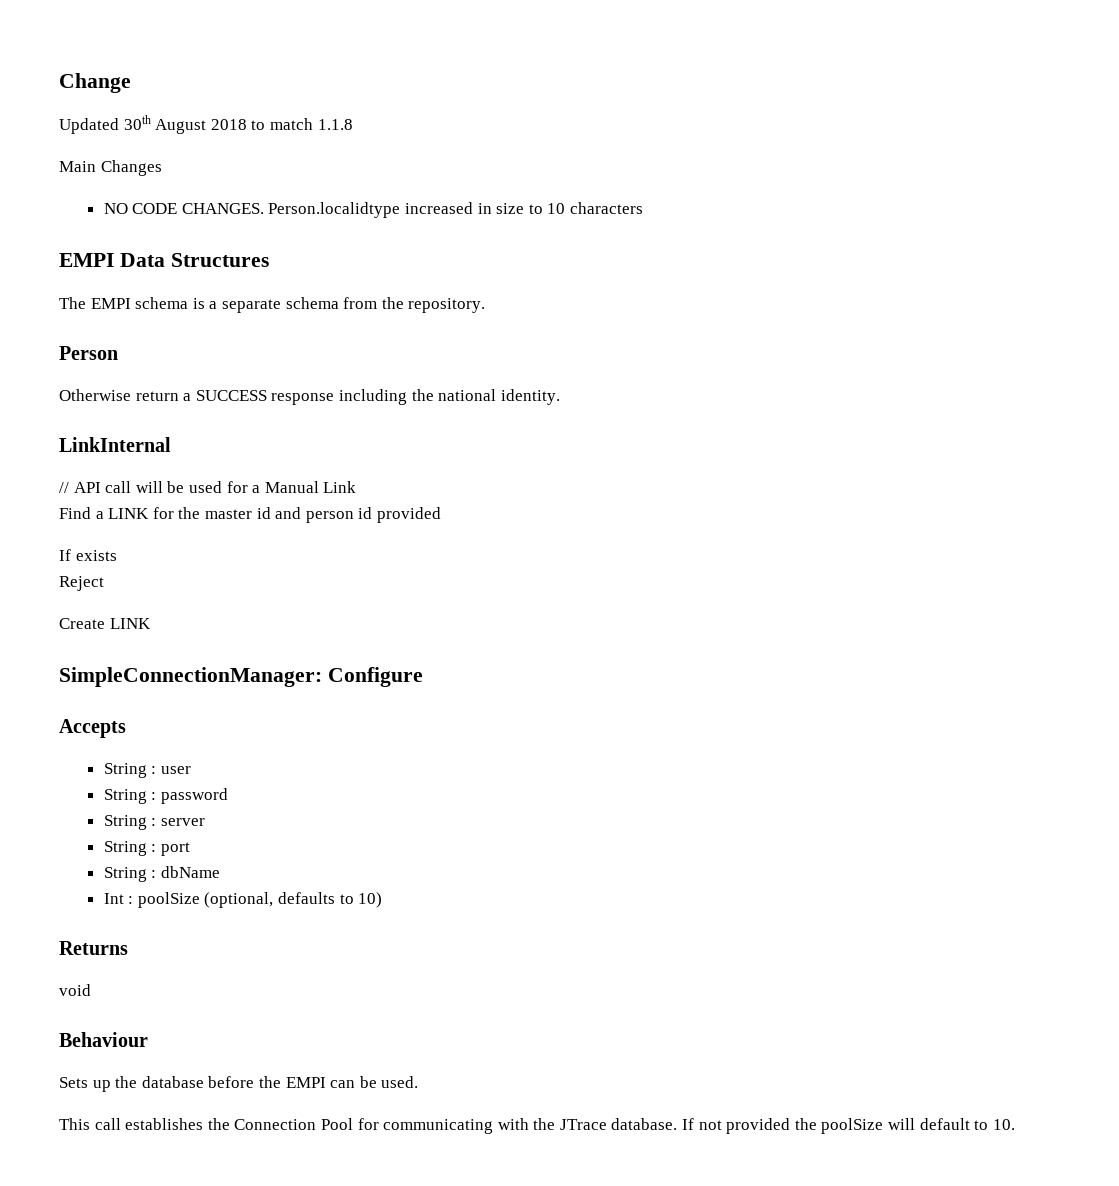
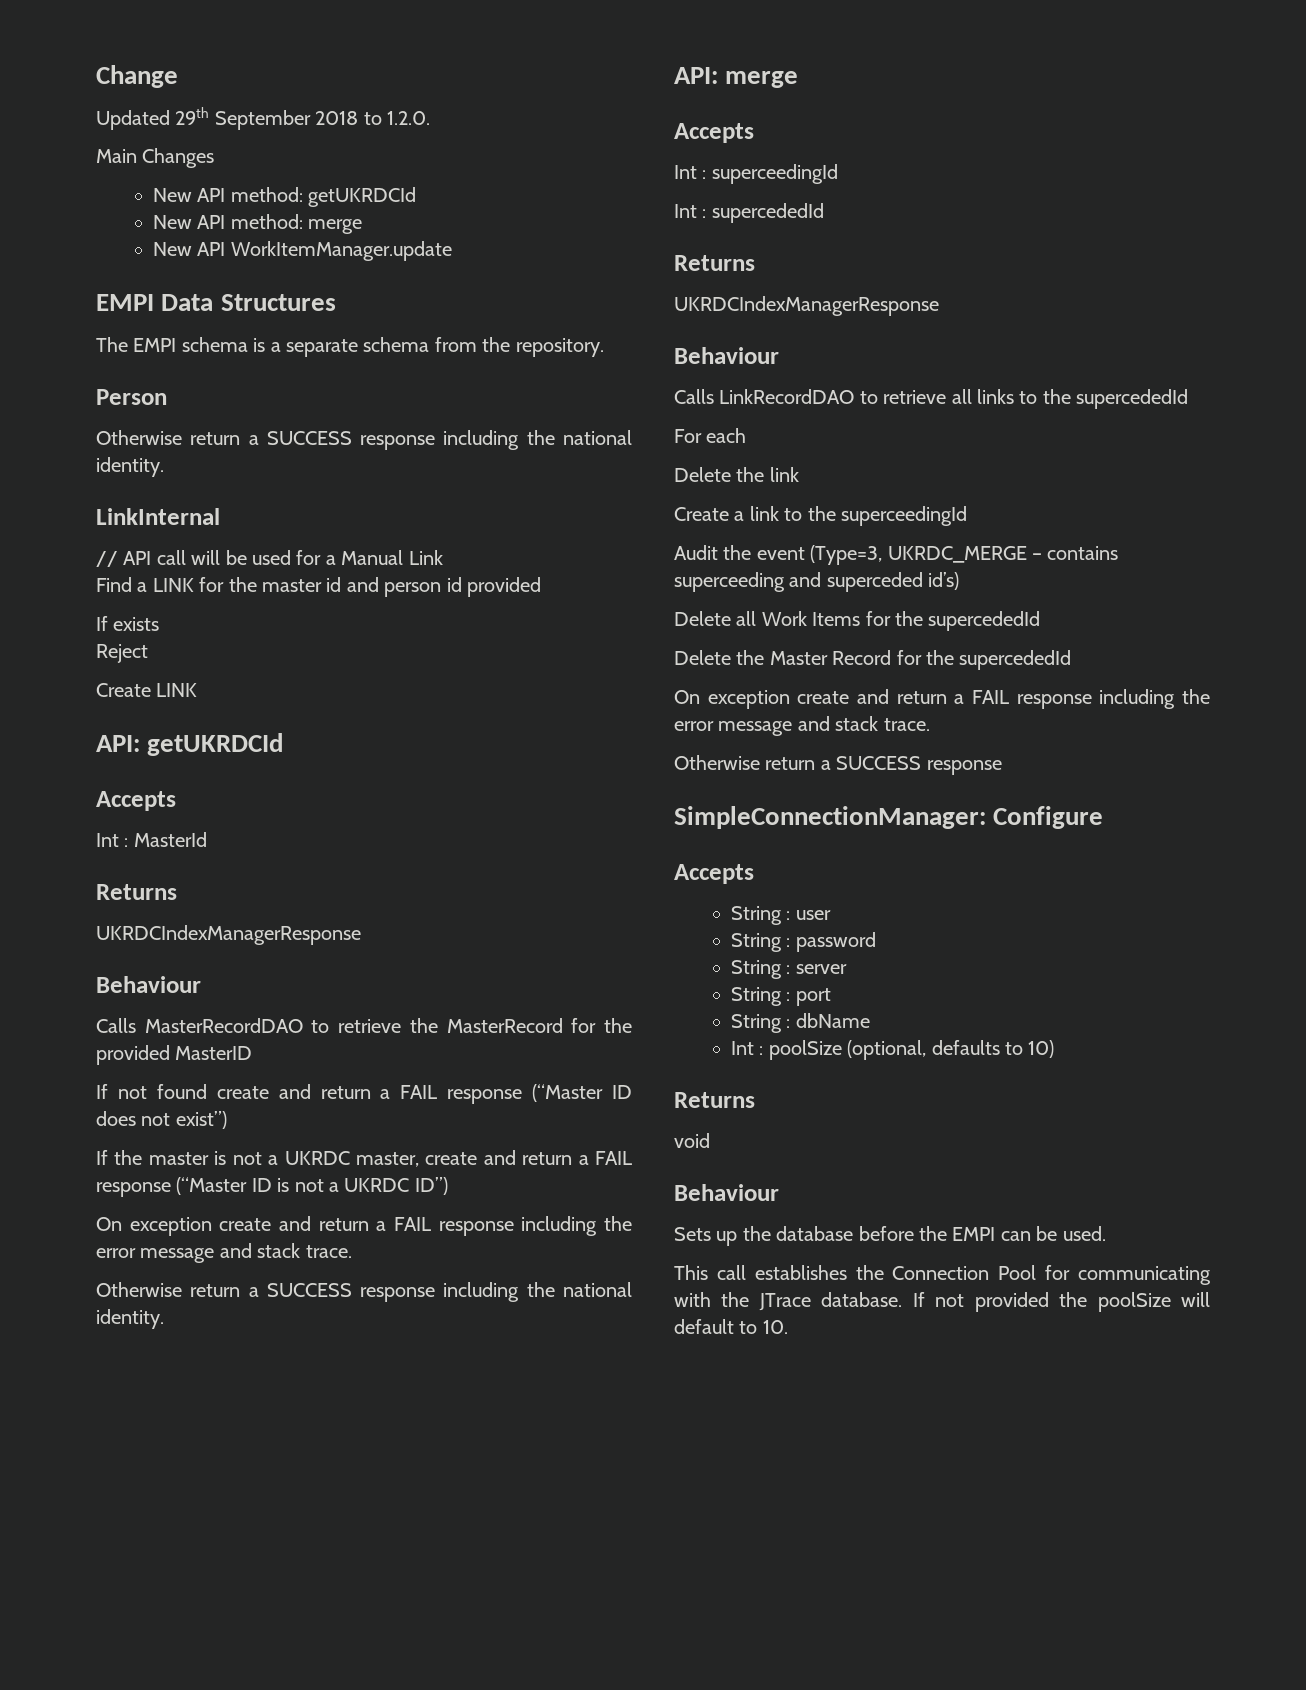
- Updated 30th August 2018 to match 1.1.8
+ Updated 29th September 2018 to 1.2.0.
  Main Changes
- NO CODE CHANGES. Person.localidtype increased in size to 10 characters
+ New API method: getUKRDCId
+ New API method: merge
+ New API WorkItemManager.update
+ API: getUKRDCId
+ Accepts
+ Int : MasterId
+ Returns
+ UKRDCIndexManagerResponse
+ Behaviour
+ Calls MasterRecordDAO to retrieve the MasterRecord for the provided MasterID
+ If not found create and return a FAIL response (“Master ID does not exist”)
+ If the master is not a UKRDC master, create and return a FAIL response (“Master ID is not a UKRDC ID”)
+ On exception create and return a FAIL response including the error message and stack trace.
+ Otherwise return a SUCCESS response including the national identity.
+ API: merge
+ Accepts
+ Int : superceedingId
+ Int : supercededId
+ Returns
+ UKRDCIndexManagerResponse
+ Behaviour
+ Calls LinkRecordDAO to retrieve all links to the supercededId
+ For each
+ Delete the link
+ Create a link to the superceedingId
+ Audit the event (Type=3, UKRDC_MERGE – contains superceeding and superceded id’s)
+ Delete all Work Items for the supercededId
+ Delete the Master Record for the supercededId
+ On exception create and return a FAIL response including the error message and stack trace.
+ Otherwise return a SUCCESS response

